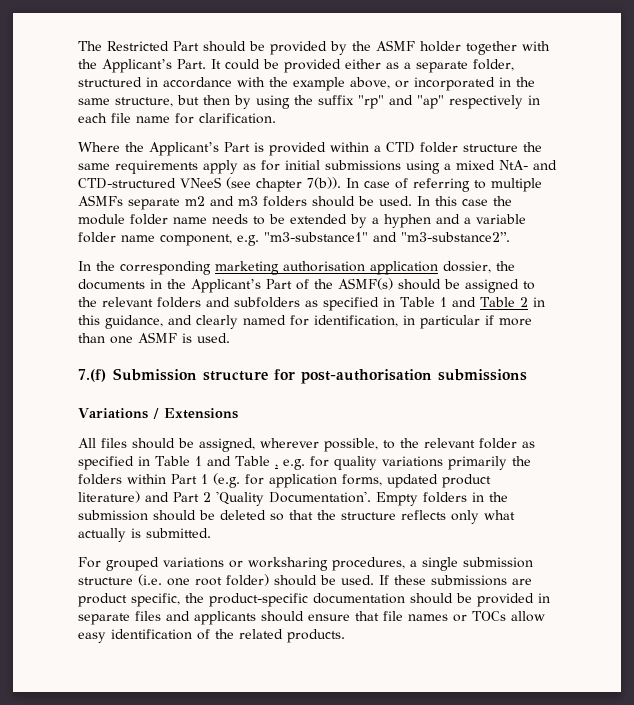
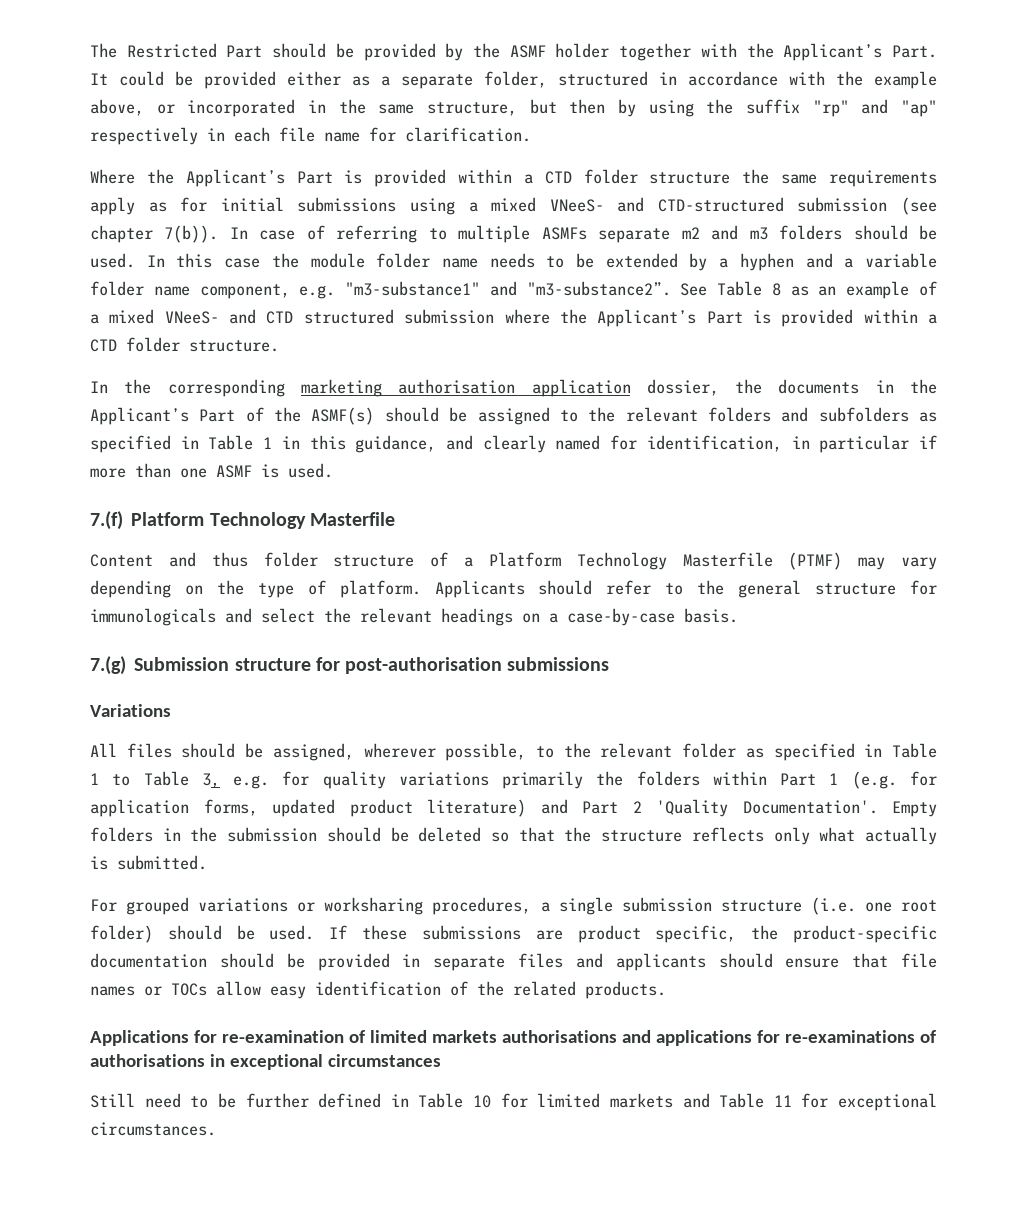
- Where the Applicant’s Part is provided within a CTD folder structure the same requirements apply as for initial submissions using a mixed NtA- and CTD-structured VNeeS (see chapter 7(b)).
+ Where the Applicant’s Part is provided within a CTD folder structure the same requirements apply as for initial submissions using a mixed VNeeS- and CTD-structured submission (see chapter 7(b)).
+ See Table 8 as an example of a mixed VNeeS- and CTD structured submission where the Applicant’s Part is provided within a CTD folder structure.
- In the corresponding marketing authorisation application dossier, the documents in the Applicant’s Part of the ASMF(s) should be assigned to the relevant folders and subfolders as specified in Table 1 and Table 2 in this guidance, and clearly named for identification, in particular if more than one ASMF is used.
+ In the corresponding marketing authorisation application dossier, the documents in the Applicant’s Part of the ASMF(s) should be assigned to the relevant folders and subfolders as specified in Table 1 in this guidance, and clearly named for identification, in particular if more than one ASMF is used.
- 7.(f) Submission structure for post-authorisation submissions
+ 7.(f) Platform Technology Masterfile
+ Content and thus folder structure of a Platform Technology Masterfile (PTMF) may vary depending on the type of platform. Applicants should refer to the general structure for immunologicals and select the relevant headings on a case-by-case basis.
+ 7.(g) Submission structure for post-authorisation submissions
- Variations / Extensions
+ Variations
- All files should be assigned, wherever possible, to the relevant folder as specified in Table 1 and Table , e.g. for quality variations primarily the folders within Part 1 (e.g. for application forms, updated product literature) and Part 2 'Quality Documentation'.
+ All files should be assigned, wherever possible, to the relevant folder as specified in Table 1 to Table 3, e.g. for quality variations primarily the folders within Part 1 (e.g. for application forms, updated product literature) and Part 2 'Quality Documentation'.
+ Applications for re-examination of limited markets authorisations and applications for re-examinations of authorisations in exceptional circumstances
+ Still need to be further defined in Table 10 for limited markets and Table 11 for exceptional circumstances.

